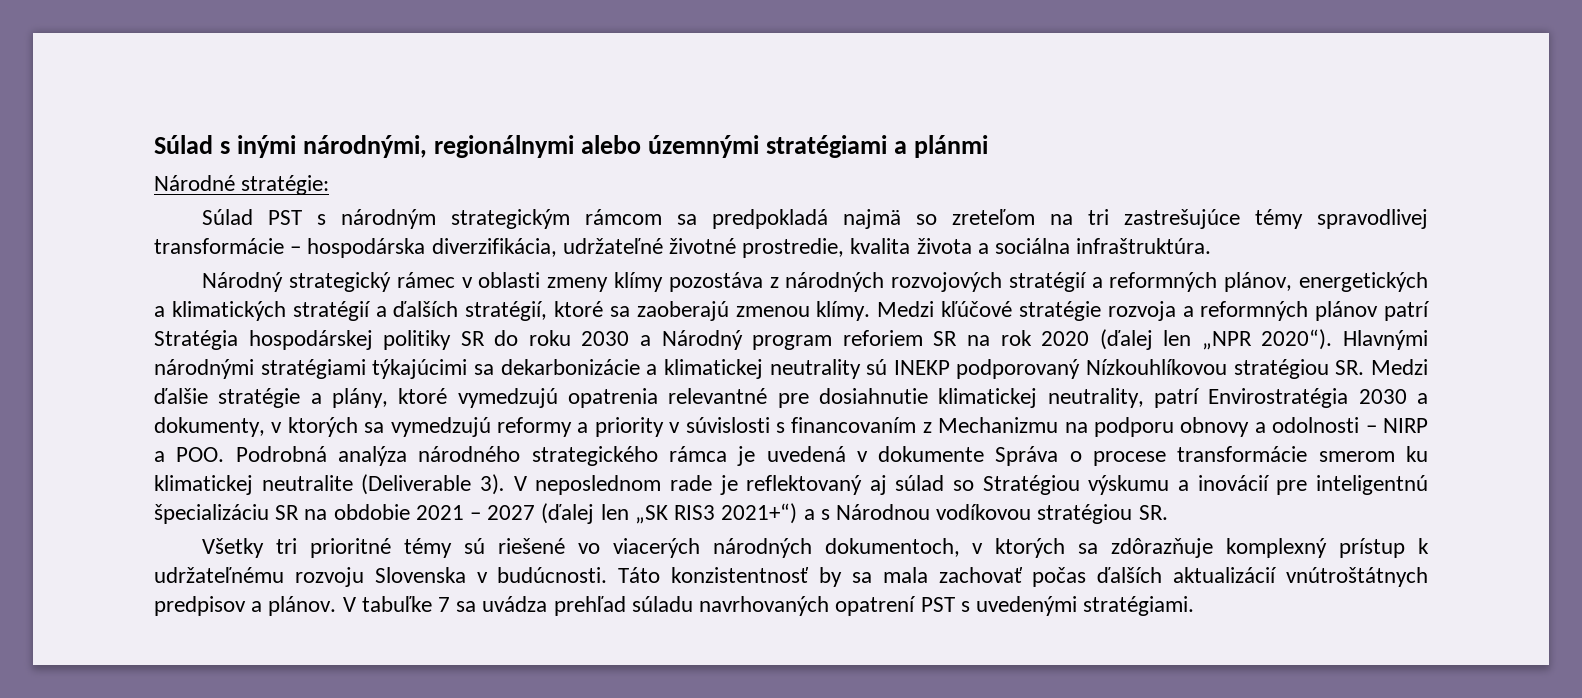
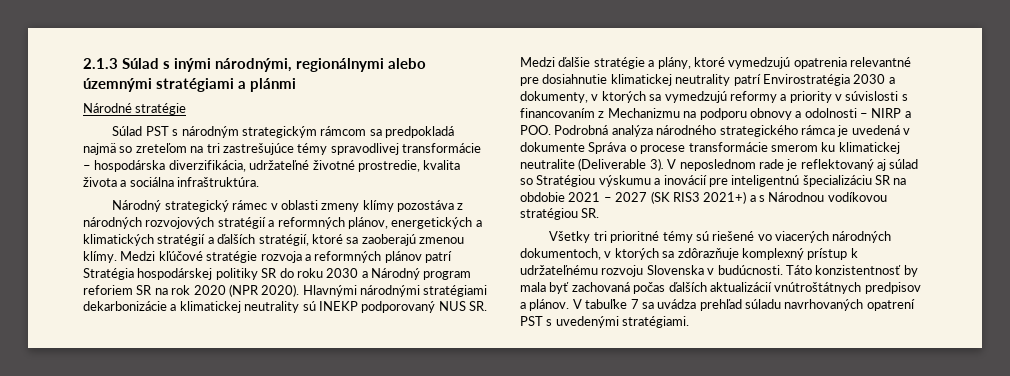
- Súlad s inými národnými, regionálnymi alebo územnými stratégiami a plánmi
+ 2.1.3 Súlad s inými národnými, regionálnymi alebo územnými stratégiami a plánmi
- Národné stratégie:
+ Národné stratégie
- Medzi kľúčové stratégie rozvoja a reformných plánov patrí Stratégia hospodárskej politiky SR do roku 2030 a Národný program reforiem SR na rok 2020 (ďalej len „NPR 2020“).
+ Medzi kľúčové stratégie rozvoja a reformných plánov patrí Stratégia hospodárskej politiky SR do roku 2030 a Národný program reforiem SR na rok 2020 (NPR 2020).
- Hlavnými národnými stratégiami týkajúcimi sa dekarbonizácie a klimatickej neutrality sú INEKP podporovaný Nízkouhlíkovou stratégiou SR. Medzi ďalšie stratégie a plány, ktoré vymedzujú opatrenia relevantné pre dosiahnutie klimatickej neutrality, patrí Envirostratégia 2030 a dokumenty, v ktorých sa vymedzujú reformy a priority v súvislosti s financovaním z Mechanizmu na podporu obnovy a odolnosti – NIRP a POO. Podrobná analýza národného strategického rámca je uvedená v dokumente Správa o procese transformácie smerom ku klimatickej neutralite (Deliverable 3).
+ Hlavnými národnými stratégiami dekarbonizácie a klimatickej neutrality sú INEKP podporovaný NUS SR. Medzi ďalšie stratégie a plány, ktoré vymedzujú opatrenia relevantné pre dosiahnutie klimatickej neutrality patrí Envirostratégia 2030 a dokumenty, v ktorých sa vymedzujú reformy a priority v súvislosti s financovaním z Mechanizmu na podporu obnovy a odolnosti – NIRP a POO. Podrobná analýza národného strategického rámca je uvedená v dokumente Správa o procese transformácie smerom ku klimatickej neutralite (Deliverable 3).
- V neposlednom rade je reflektovaný aj súlad so Stratégiou výskumu a inovácií pre inteligentnú špecializáciu SR na obdobie 2021 – 2027 (ďalej len „SK RIS3 2021+“) a s Národnou vodíkovou stratégiou SR.
+ V neposlednom rade je reflektovaný aj súlad so Stratégiou výskumu a inovácií pre inteligentnú špecializáciu SR na obdobie 2021 – 2027 (SK RIS3 2021+) a s Národnou vodíkovou stratégiou SR.
- Táto konzistentnosť by sa mala zachovať počas ďalších aktualizácií vnútroštátnych predpisov a plánov.
+ Táto konzistentnosť by mala byť zachovaná počas ďalších aktualizácií vnútroštátnych predpisov a plánov.

